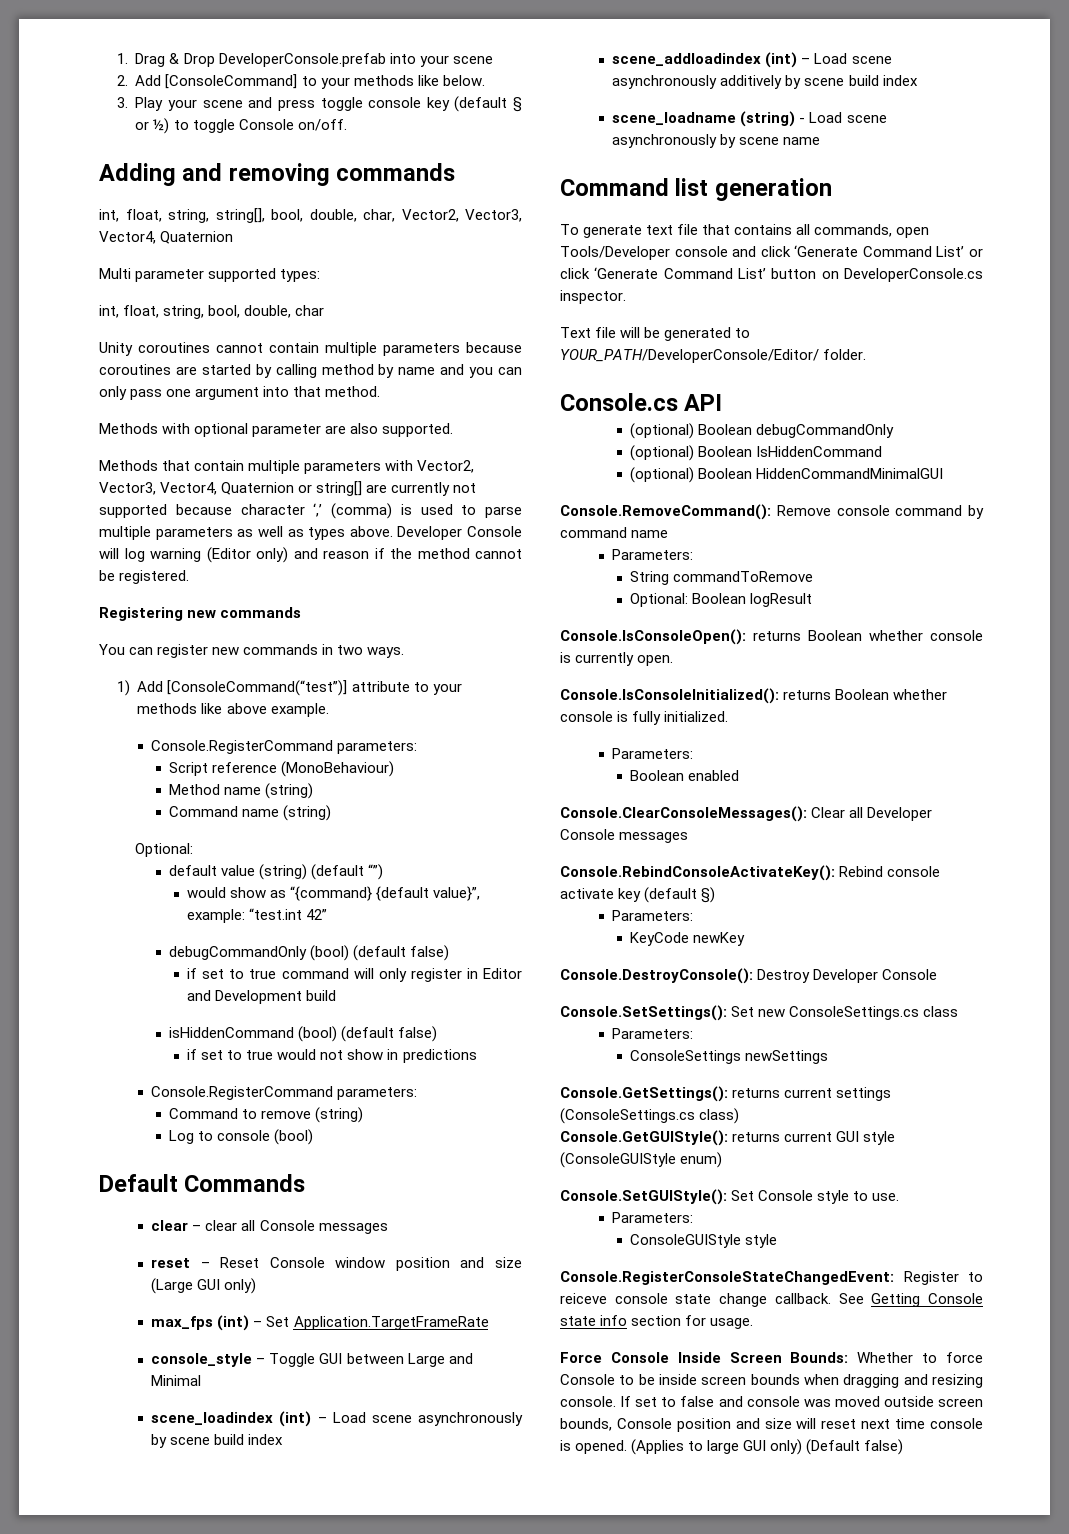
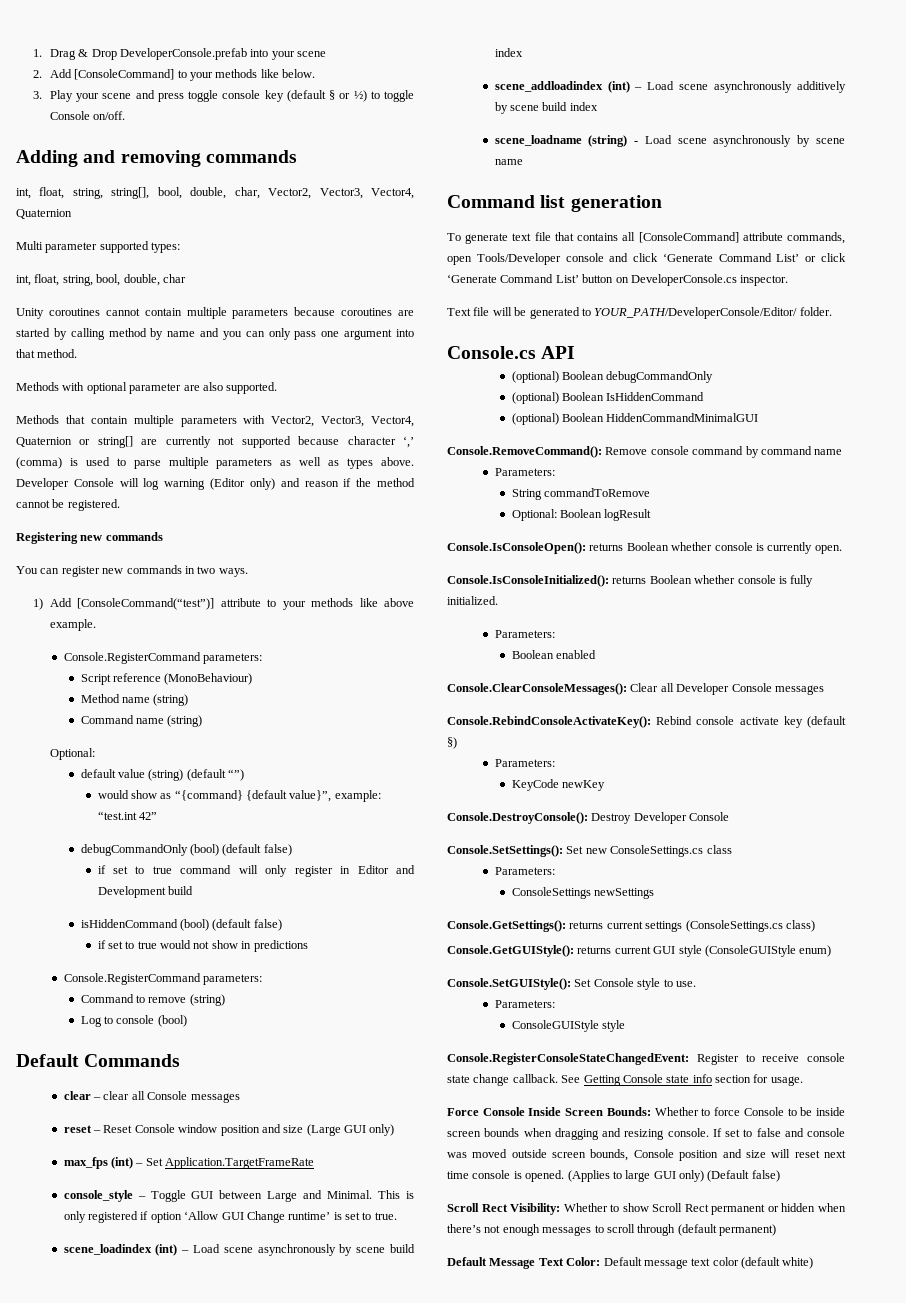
- console_style – Toggle GUI between Large and Minimal
+ console_style – Toggle GUI between Large and Minimal. This is only registered if option ‘Allow GUI Change runtime’ is set to true.
- To generate text file that contains all commands, open Tools/Developer console and click ‘Generate Command List’ or click ‘Generate Command List’ button on DeveloperConsole.cs inspector.
+ To generate text file that contains all [ConsoleCommand] attribute commands, open Tools/Developer console and click ‘Generate Command List’ or click ‘Generate Command List’ button on DeveloperConsole.cs inspector.
- Console.RegisterConsoleStateChangedEvent: Register to reiceve console state change callback.
+ Console.RegisterConsoleStateChangedEvent: Register to receive console state change callback.
+ Scroll Rect Visibility: Whether to show Scroll Rect permanent or hidden when there’s not enough messages to scroll through (default permanent)
+ Default Message Text Color: Default message text color (default white)

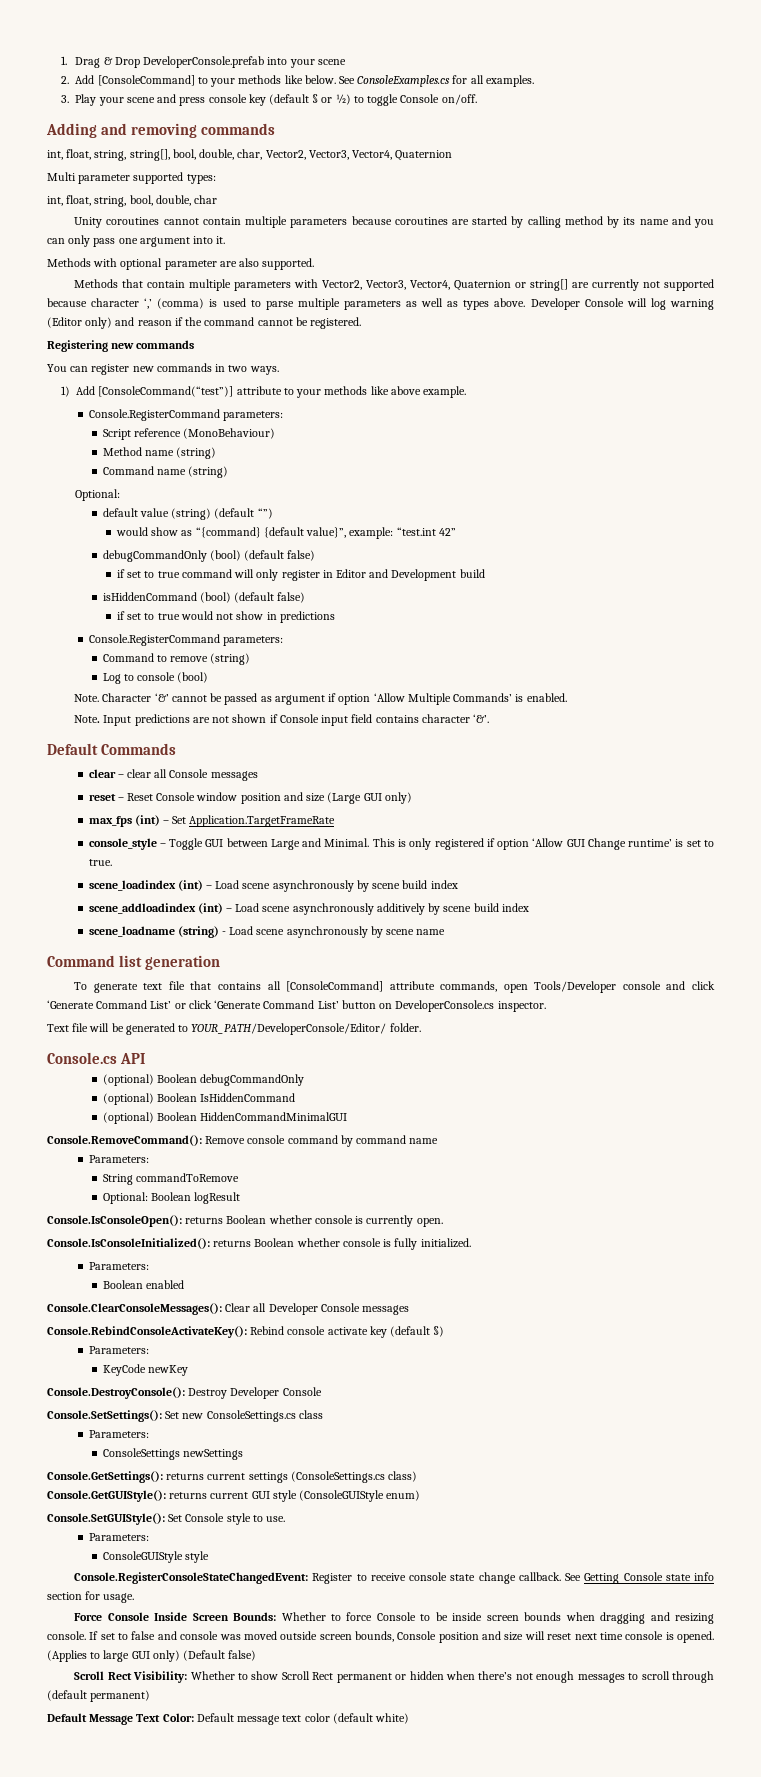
+ See ConsoleExamples.cs for all examples.
- 3. Play your scene and press toggle console key (default § or ½) to toggle Console on/off.
+ 3. Play your scene and press console key (default § or ½) to toggle Console on/off.
- Unity coroutines cannot contain multiple parameters because coroutines are started by calling method by name and you can only pass one argument into that method.
+ Unity coroutines cannot contain multiple parameters because coroutines are started by calling method by its name and you can only pass one argument into it.
- Developer Console will log warning (Editor only) and reason if the method cannot be registered.
+ Developer Console will log warning (Editor only) and reason if the command cannot be registered.
+ Note. Character ‘&’ cannot be passed as argument if option ‘Allow Multiple Commands’ is enabled.
+ Note. Input predictions are not shown if Console input field contains character ‘&’.

